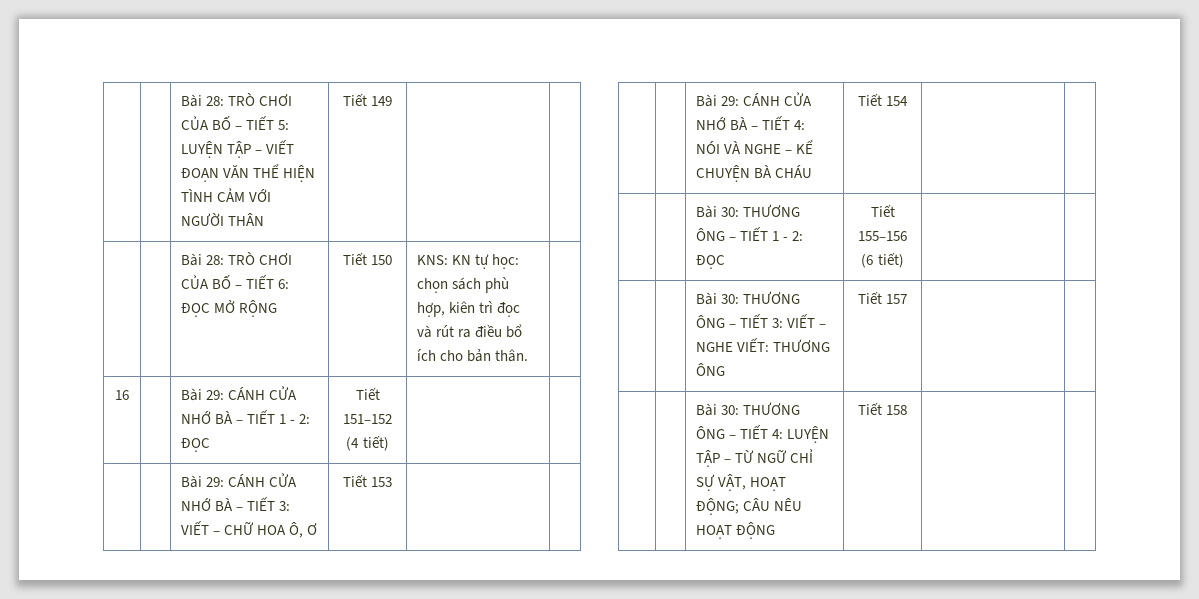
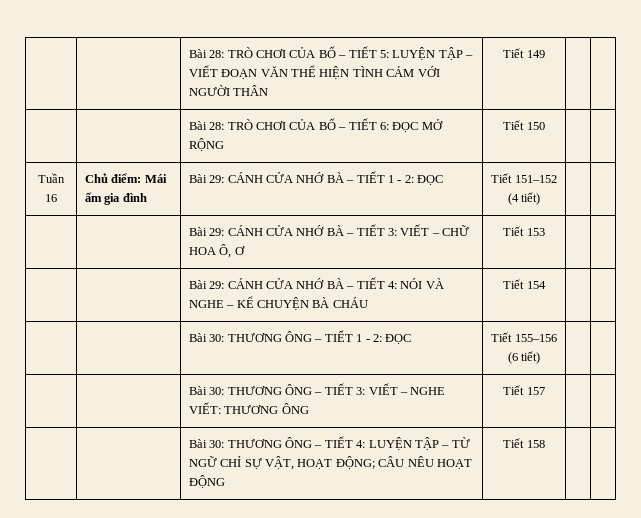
- | | Bài 28: TRÒ CHƠI CỦA BỐ – TIẾT 6: ĐỌC MỞ RỘNG | Tiết 150 | KNS: KN tự học: chọn sách phù hợp, kiên trì đọc và rút ra điều bổ ích cho bản thân. |
- 16 | | Bài 29: CÁNH CỬA NHỚ BÀ – TIẾT 1 - 2: ĐỌC | Tiết 151–152 (4 tiết) | |
+ | | Bài 28: TRÒ CHƠI CỦA BỐ – TIẾT 6: ĐỌC MỞ RỘNG | Tiết 150 | |
+ Tuần 16 | Chủ điểm: Mái ấm gia đình | Bài 29: CÁNH CỬA NHỚ BÀ – TIẾT 1 - 2: ĐỌC | Tiết 151–152 (4 tiết) | |

